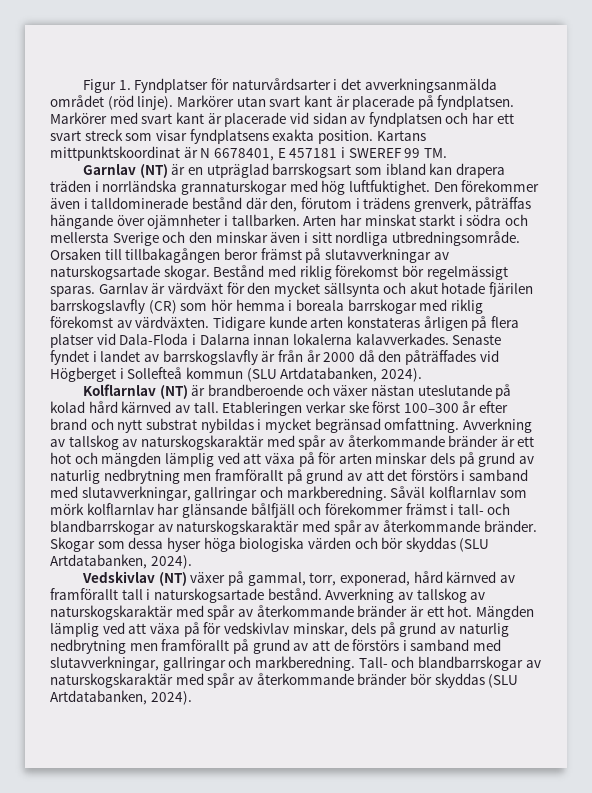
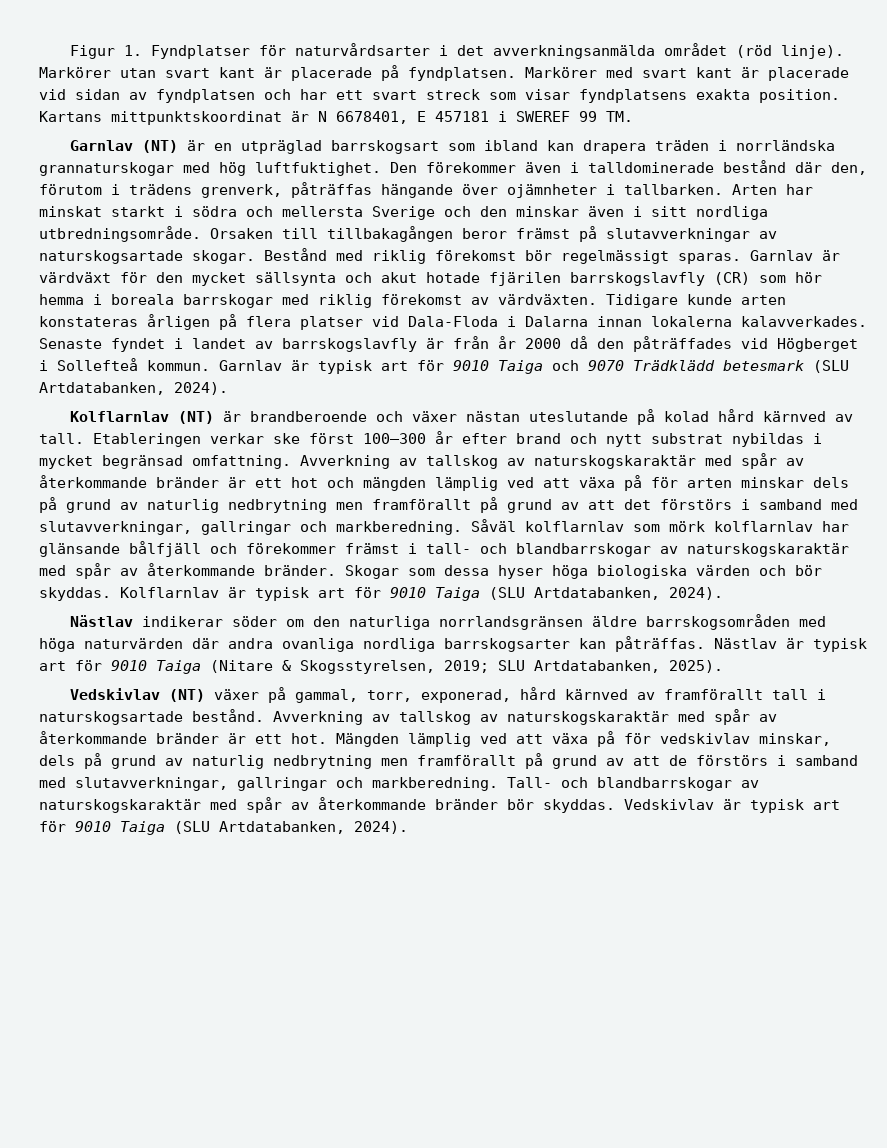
- Senaste fyndet i landet av barrskogslavfly är från år 2000 då den påträffades vid Högberget i Sollefteå kommun (SLU Artdatabanken, 2024).
+ Senaste fyndet i landet av barrskogslavfly är från år 2000 då den påträffades vid Högberget i Sollefteå kommun. Garnlav är typisk art för 9010 Taiga och 9070 Trädklädd betesmark (SLU Artdatabanken, 2024).
- Skogar som dessa hyser höga biologiska värden och bör skyddas (SLU Artdatabanken, 2024).
+ Skogar som dessa hyser höga biologiska värden och bör skyddas. Kolflarnlav är typisk art för 9010 Taiga (SLU Artdatabanken, 2024).
+ Nästlav indikerar söder om den naturliga norrlandsgränsen äldre barrskogsområden med höga naturvärden där andra ovanliga nordliga barrskogsarter kan påträffas. Nästlav är typisk art för 9010 Taiga (Nitare & Skogsstyrelsen, 2019; SLU Artdatabanken, 2025).
- Tall- och blandbarrskogar av naturskogskaraktär med spår av återkommande bränder bör skyddas (SLU Artdatabanken, 2024).
+ Tall- och blandbarrskogar av naturskogskaraktär med spår av återkommande bränder bör skyddas. Vedskivlav är typisk art för 9010 Taiga (SLU Artdatabanken, 2024).

